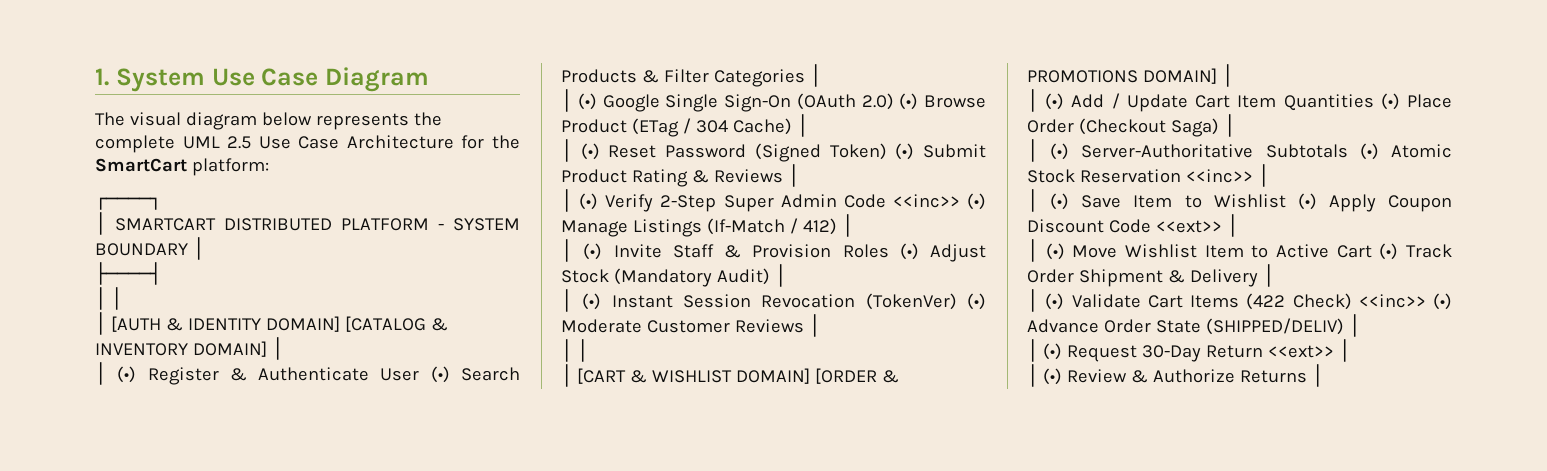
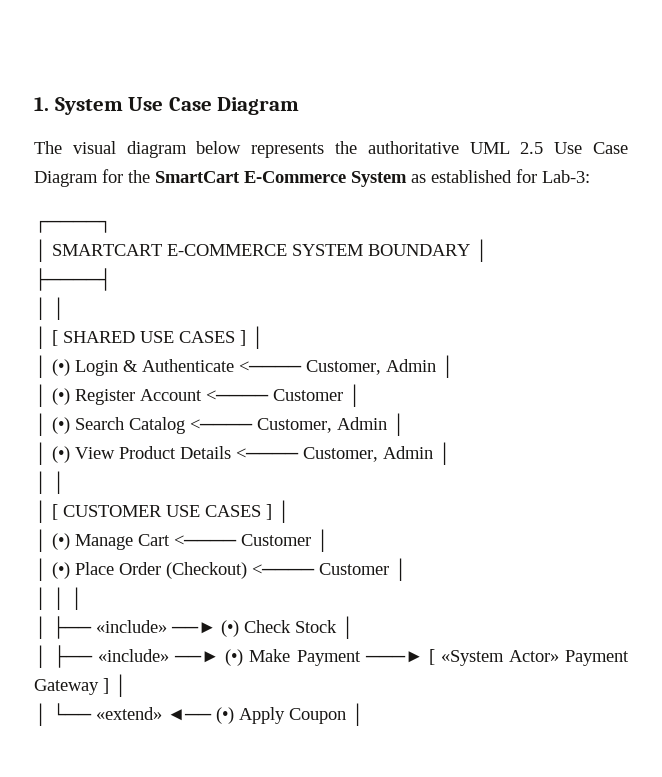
- The visual diagram below represents the complete UML 2.5 Use Case Architecture for the SmartCart platform:
+ The visual diagram below represents the authoritative UML 2.5 Use Case Diagram for the SmartCart E-Commerce System as established for Lab-3:
- │ SMARTCART DISTRIBUTED PLATFORM - SYSTEM BOUNDARY │
+ │ SMARTCART E-COMMERCE SYSTEM BOUNDARY │
- │ [AUTH & IDENTITY DOMAIN] [CATALOG & INVENTORY DOMAIN] │
- │ (•) Register & Authenticate User (•) Search Products & Filter Categories │
- │ (•) Google Single Sign-On (OAuth 2.0) (•) Browse Product (ETag / 304 Cache) │
- │ (•) Reset Password (Signed Token) (•) Submit Product Rating & Reviews │
- │ (•) Verify 2-Step Super Admin Code <<inc>> (•) Manage Listings (If-Match / 412) │
- │ (•) Invite Staff & Provision Roles (•) Adjust Stock (Mandatory Audit) │
- │ (•) Instant Session Revocation (TokenVer) (•) Moderate Customer Reviews │
+ │ [ SHARED USE CASES ] │
+ │ (•) Login & Authenticate <──── Customer, Admin │
+ │ (•) Register Account <──── Customer │
+ │ (•) Search Catalog <──── Customer, Admin │
+ │ (•) View Product Details <──── Customer, Admin │
  │ │
- │ [CART & WISHLIST DOMAIN] [ORDER & PROMOTIONS DOMAIN] │
- │ (•) Add / Update Cart Item Quantities (•) Place Order (Checkout Saga) │
- │ (•) Server-Authoritative Subtotals (•) Atomic Stock Reservation <<inc>> │
- │ (•) Save Item to Wishlist (•) Apply Coupon Discount Code <<ext>> │
- │ (•) Move Wishlist Item to Active Cart (•) Track Order Shipment & Delivery │
- │ (•) Validate Cart Items (422 Check) <<inc>> (•) Advance Order State (SHIPPED/DELIV) │
- │ (•) Request 30-Day Return <<ext>> │
- │ (•) Review & Authorize Returns │
+ │ [ CUSTOMER USE CASES ] │
+ │ (•) Manage Cart <──── Customer │
+ │ (•) Place Order (Checkout) <──── Customer │
+ │ │ │
+ │ ├── «include» ──► (•) Check Stock │
+ │ ├── «include» ──► (•) Make Payment ───► [ «System Actor» Payment Gateway ] │
+ │ └── «extend» ◄── (•) Apply Coupon │

